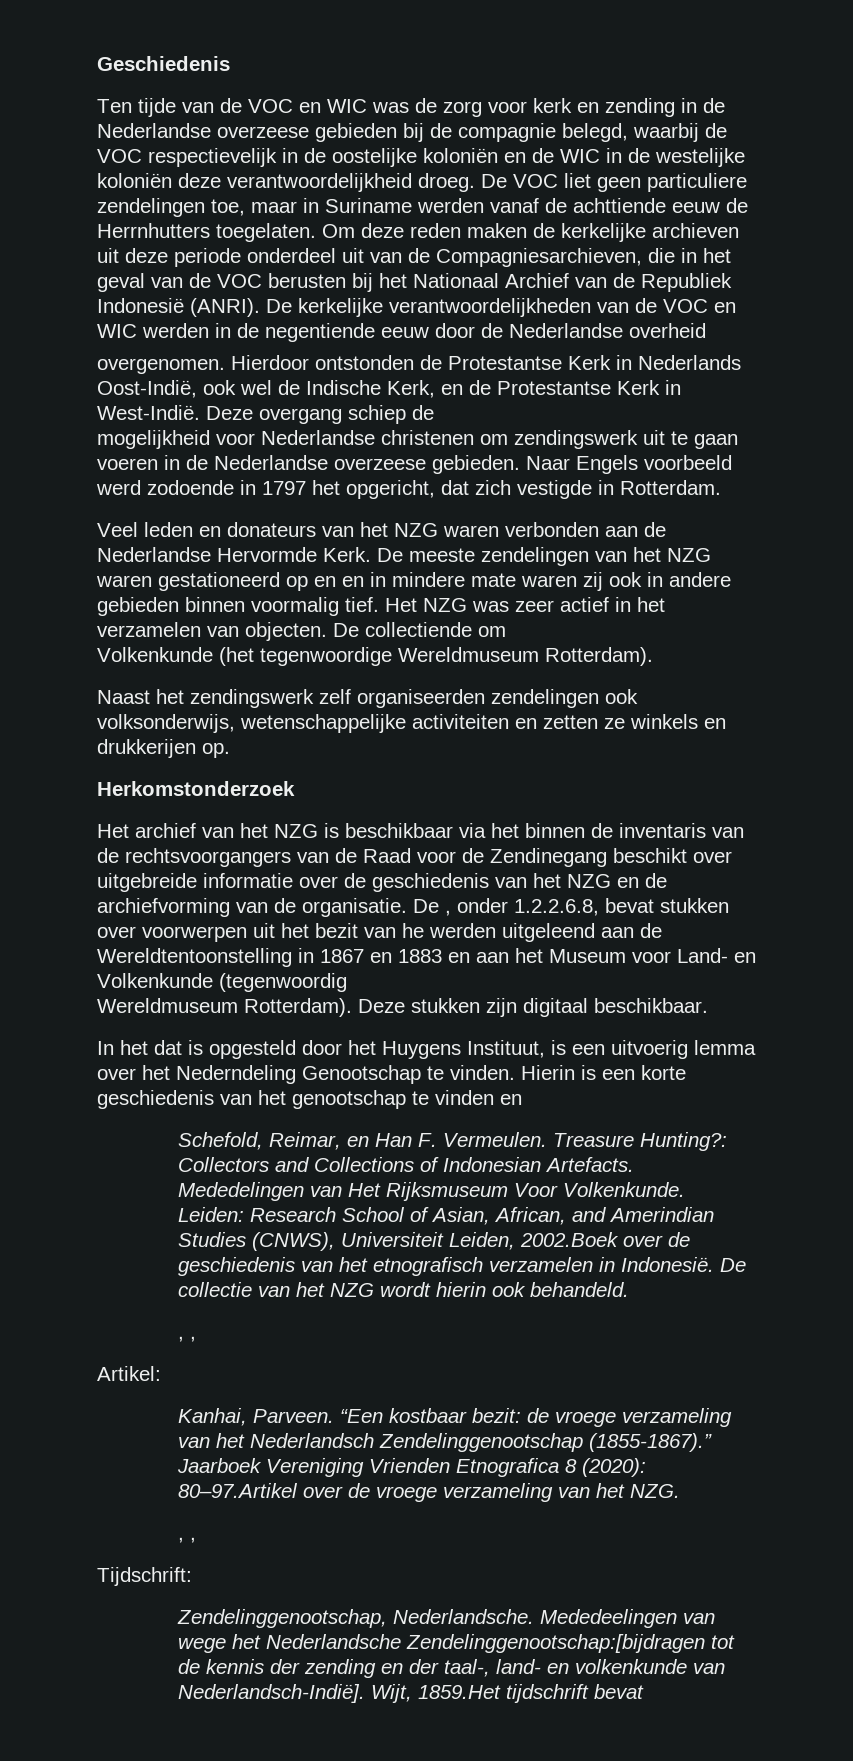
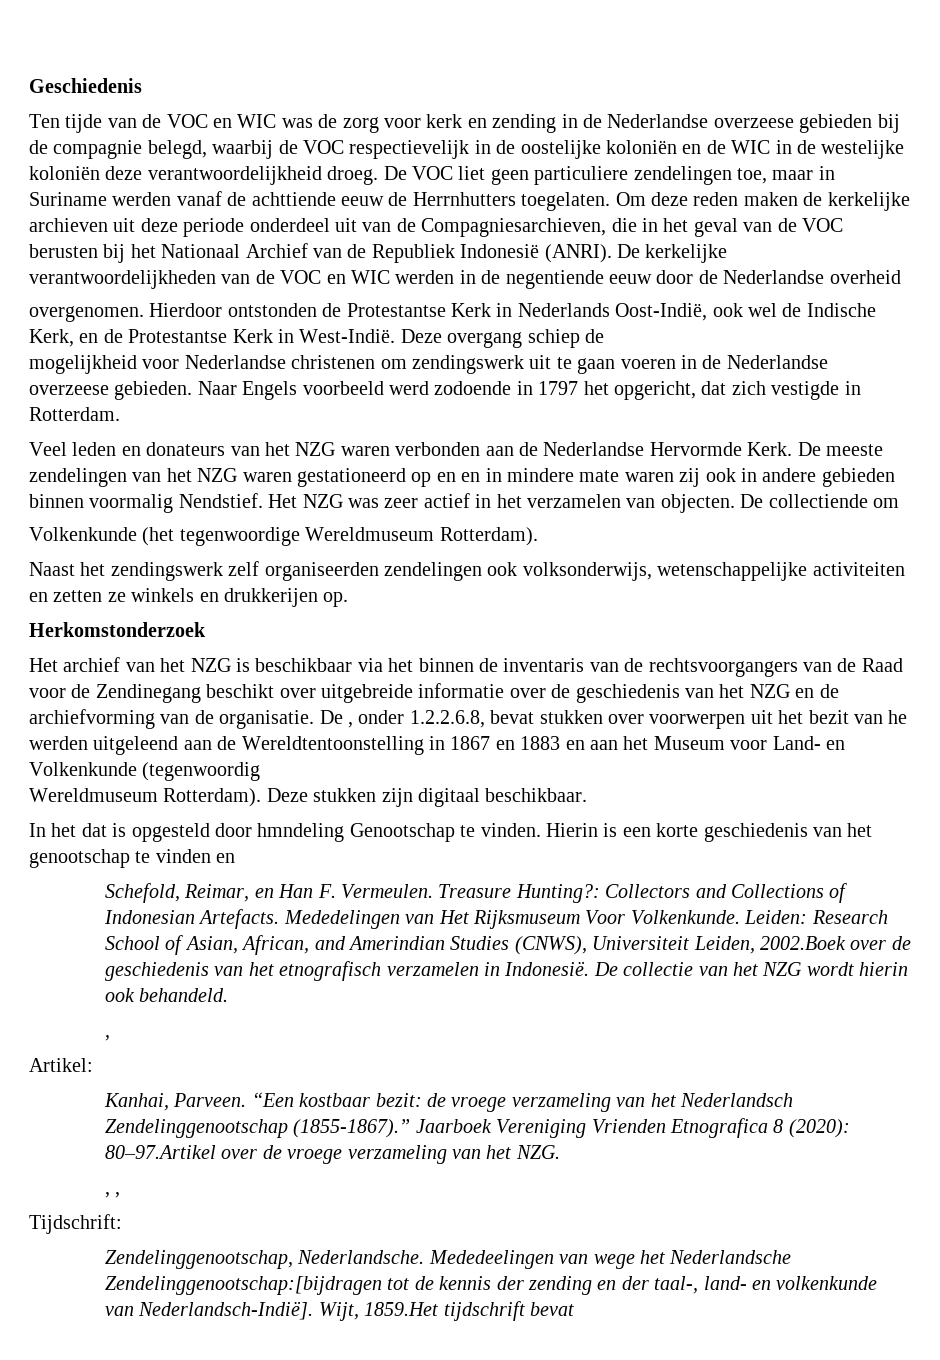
- De meeste zendelingen van het NZG waren gestationeerd op en en in mindere mate waren zij ook in andere gebieden binnen voormalig tief.
+ De meeste zendelingen van het NZG waren gestationeerd op en en in mindere mate waren zij ook in andere gebieden binnen voormalig Nendstief.
- In het dat is opgesteld door het Huygens Instituut, is een uitvoerig lemma over het Nederndeling Genootschap te vinden.
+ In het dat is opgesteld door hmndeling Genootschap te vinden.
  De collectie van het NZG wordt hierin ook behandeld.
- , ,
+ ,

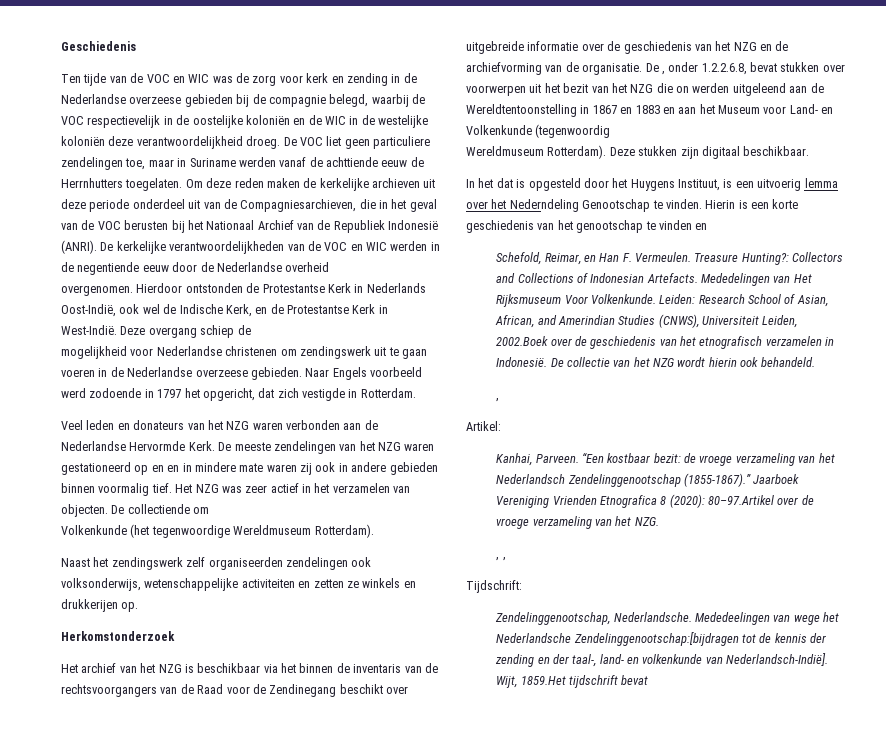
- De meeste zendelingen van het NZG waren gestationeerd op en en in mindere mate waren zij ook in andere gebieden binnen voormalig Nendstief.
+ De meeste zendelingen van het NZG waren gestationeerd op en en in mindere mate waren zij ook in andere gebieden binnen voormalig tief.
- De , onder 1.2.2.6.8, bevat stukken over voorwerpen uit het bezit van he werden uitgeleend aan de Wereldtentoonstelling in 1867 en 1883 en aan het Museum voor Land- en Volkenkunde (tegenwoordig
+ De , onder 1.2.2.6.8, bevat stukken over voorwerpen uit het bezit van het NZG die on werden uitgeleend aan de Wereldtentoonstelling in 1867 en 1883 en aan het Museum voor Land- en Volkenkunde (tegenwoordig
- In het dat is opgesteld door hmndeling Genootschap te vinden.
+ In het dat is opgesteld door het Huygens Instituut, is een uitvoerig lemma over het Nederndeling Genootschap te vinden.

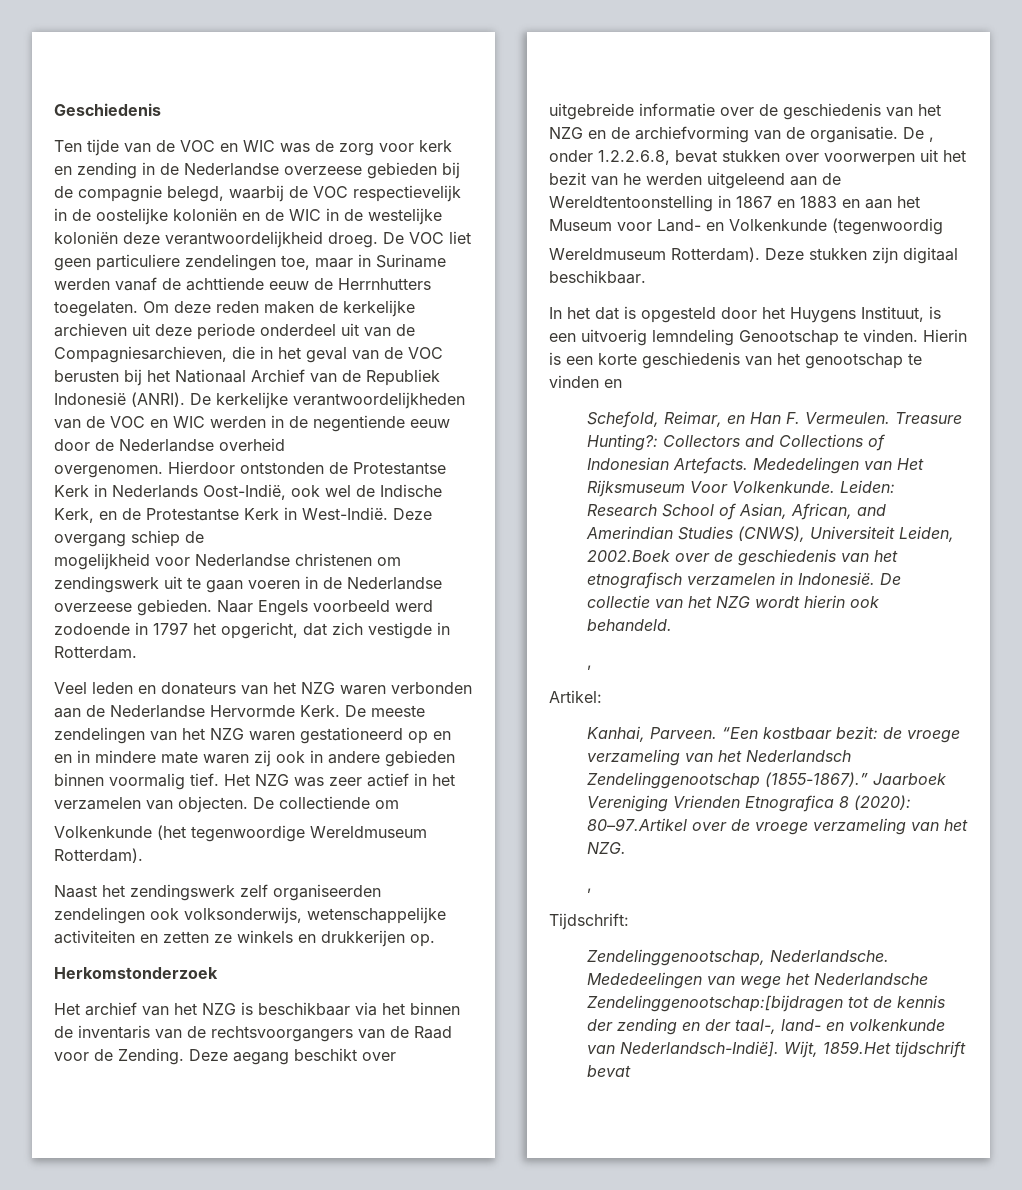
- Het archief van het NZG is beschikbaar via het binnen de inventaris van de rechtsvoorgangers van de Raad voor de Zendinegang beschikt over uitgebreide informatie over de geschiedenis van het NZG en de archiefvorming van de organisatie.
+ Het archief van het NZG is beschikbaar via het binnen de inventaris van de rechtsvoorgangers van de Raad voor de Zending. Deze aegang beschikt over uitgebreide informatie over de geschiedenis van het NZG en de archiefvorming van de organisatie.
- De , onder 1.2.2.6.8, bevat stukken over voorwerpen uit het bezit van het NZG die on werden uitgeleend aan de Wereldtentoonstelling in 1867 en 1883 en aan het Museum voor Land- en Volkenkunde (tegenwoordig
+ De , onder 1.2.2.6.8, bevat stukken over voorwerpen uit het bezit van he werden uitgeleend aan de Wereldtentoonstelling in 1867 en 1883 en aan het Museum voor Land- en Volkenkunde (tegenwoordig
- In het dat is opgesteld door het Huygens Instituut, is een uitvoerig lemma over het Nederndeling Genootschap te vinden.
+ In het dat is opgesteld door het Huygens Instituut, is een uitvoerig lemndeling Genootschap te vinden.
  Jaarboek Vereniging Vrienden Etnografica 8 (2020): 80–97.Artikel over de vroege verzameling van het NZG.
- , ,
+ ,

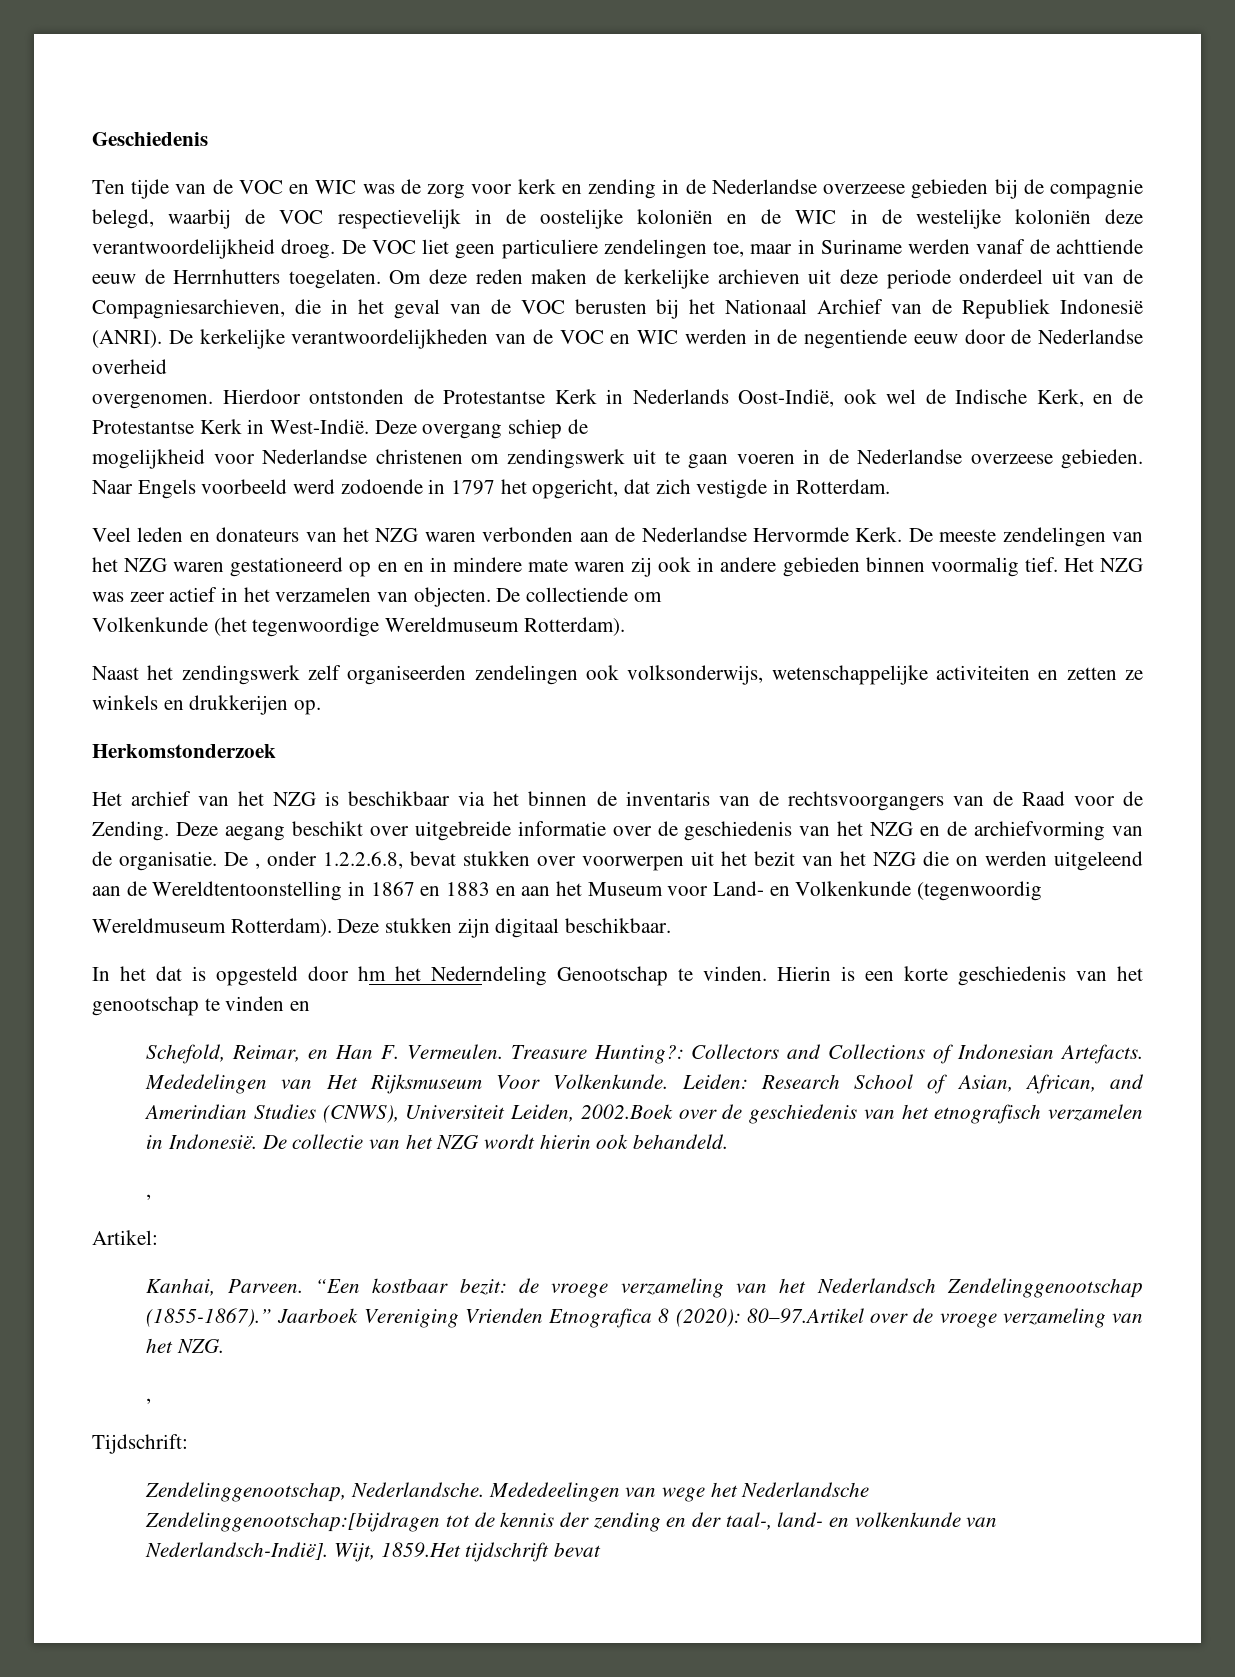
- De , onder 1.2.2.6.8, bevat stukken over voorwerpen uit het bezit van he werden uitgeleend aan de Wereldtentoonstelling in 1867 en 1883 en aan het Museum voor Land- en Volkenkunde (tegenwoordig
+ De , onder 1.2.2.6.8, bevat stukken over voorwerpen uit het bezit van het NZG die on werden uitgeleend aan de Wereldtentoonstelling in 1867 en 1883 en aan het Museum voor Land- en Volkenkunde (tegenwoordig
- In het dat is opgesteld door het Huygens Instituut, is een uitvoerig lemndeling Genootschap te vinden.
+ In het dat is opgesteld door hm het Nederndeling Genootschap te vinden.

